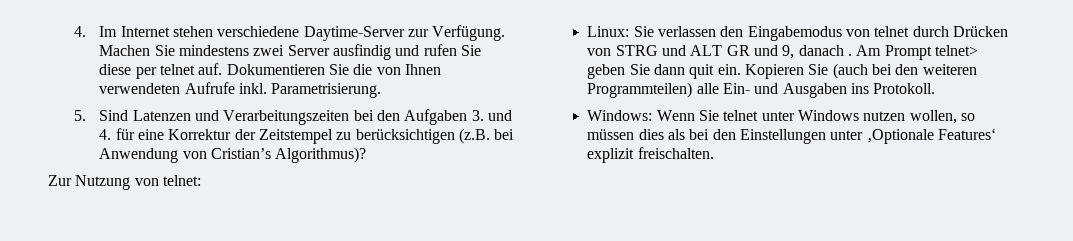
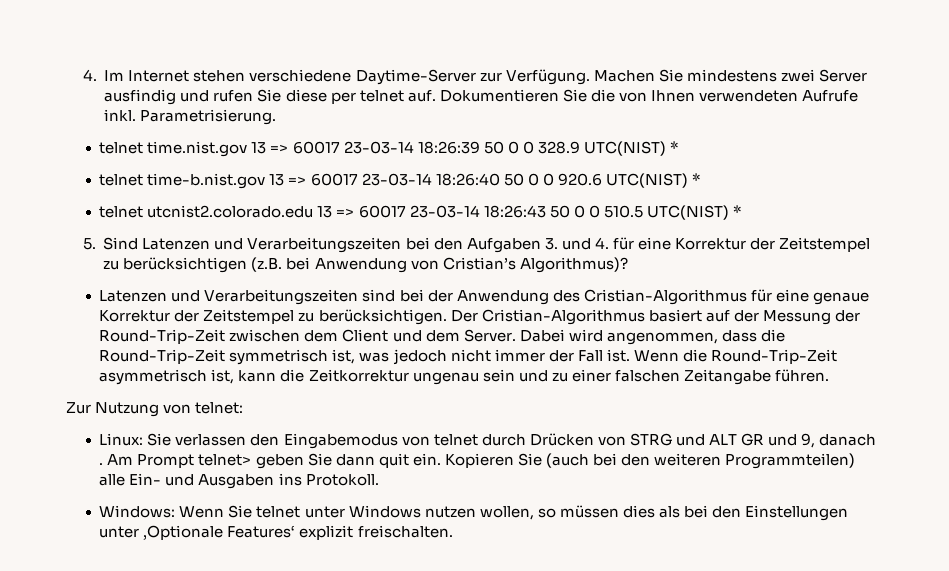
+ telnet time.nist.gov 13 => 60017 23-03-14 18:26:39 50 0 0 328.9 UTC(NIST) *
+ telnet time-b.nist.gov 13 => 60017 23-03-14 18:26:40 50 0 0 920.6 UTC(NIST) *
+ telnet utcnist2.colorado.edu 13 => 60017 23-03-14 18:26:43 50 0 0 510.5 UTC(NIST) *
+ Latenzen und Verarbeitungszeiten sind bei der Anwendung des Cristian-Algorithmus für eine genaue Korrektur der Zeitstempel zu berücksichtigen. Der Cristian-Algorithmus basiert auf der Messung der Round-Trip-Zeit zwischen dem Client und dem Server. Dabei wird angenommen, dass die Round-Trip-Zeit symmetrisch ist, was jedoch nicht immer der Fall ist. Wenn die Round-Trip-Zeit asymmetrisch ist, kann die Zeitkorrektur ungenau sein und zu einer falschen Zeitangabe führen.

